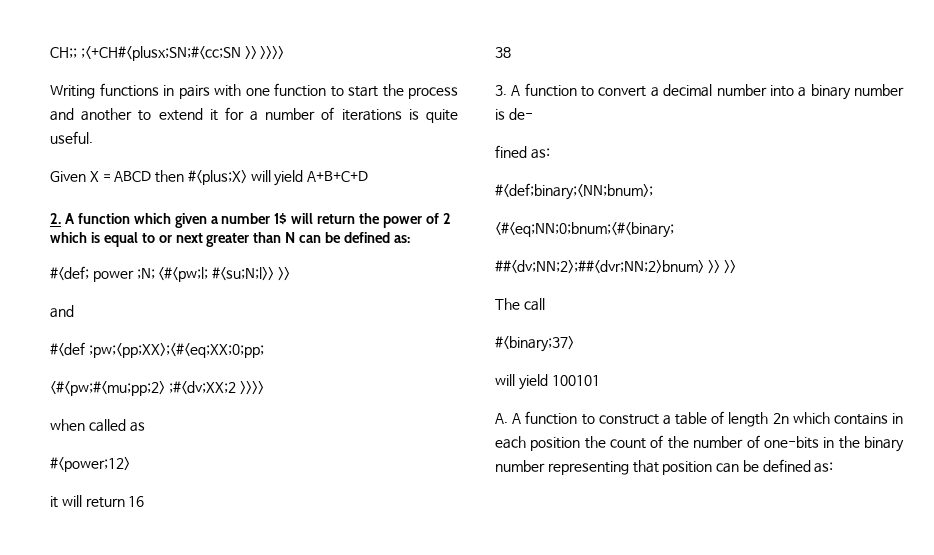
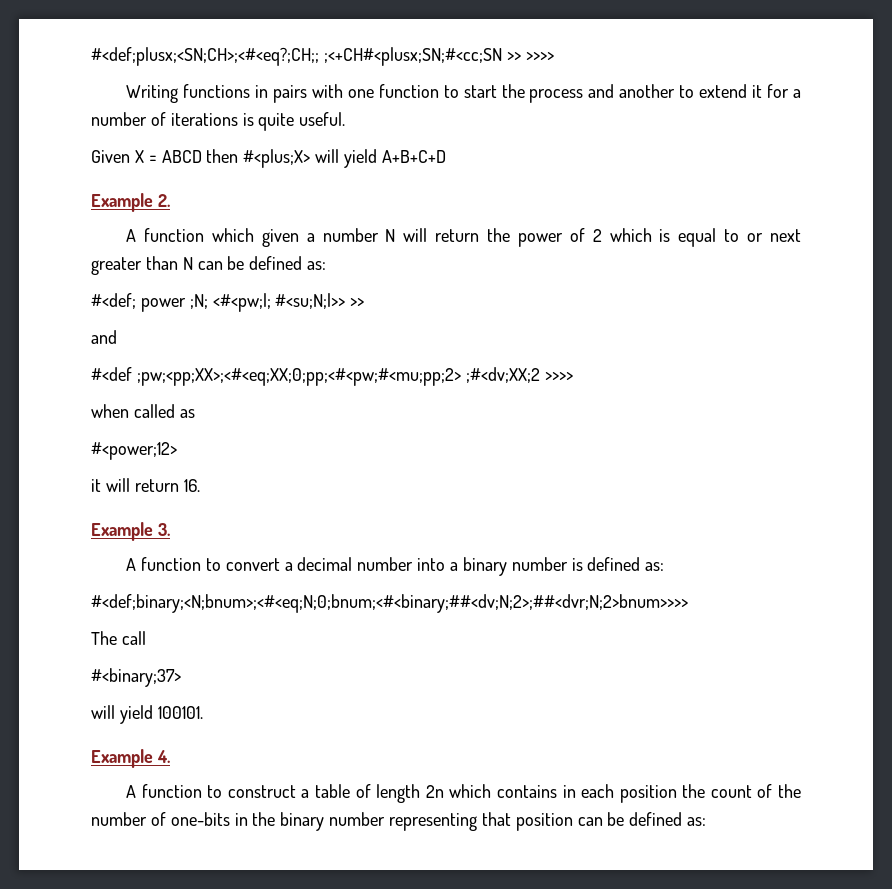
- CH;; ;<+CH#<plusx;SN;#<cc;SN >> >>>>
+ #<def;plusx;<SN;CH>;<#<eq?;CH;; ;<+CH#<plusx;SN;#<cc;SN >> >>>>
- 2. A function which given a number 1$ will return the power of 2 which is equal to or next greater than N can be defined as:
+ Example 2.
+ A function which given a number N will return the power of 2 which is equal to or next greater than N can be defined as:
- #<def ;pw;<pp;XX>;<#<eq;XX;0;pp;
- <#<pw;#<mu;pp;2> ;#<dv;XX;2 >>>>
+ #<def ;pw;<pp;XX>;<#<eq;XX;0;pp;<#<pw;#<mu;pp;2> ;#<dv;XX;2 >>>>
- it will return 16
- 38
- 3. A function to convert a decimal number into a binary number is de-
- fined as:
- #<def;binary;<NN;bnum>;
- <#<eq;NN;0;bnum;<#<binary;
- ##<dv;NN;2>;##<dvr;NN;2>bnum> >> >>
+ it will return 16.
+ Example 3.
+ A function to convert a decimal number into a binary number is defined as:
+ #<def;binary;<N;bnum>;<#<eq;N;0;bnum;<#<binary;##<dv;N;2>;##<dvr;N;2>bnum>>>>
- will yield 100101
- A. A function to construct a table of length 2n which contains in each position the count of the number of one-bits in the binary number representing that position can be defined as:
+ will yield 100101.
+ Example 4.
+ A function to construct a table of length 2n which contains in each position the count of the number of one-bits in the binary number representing that position can be defined as:

